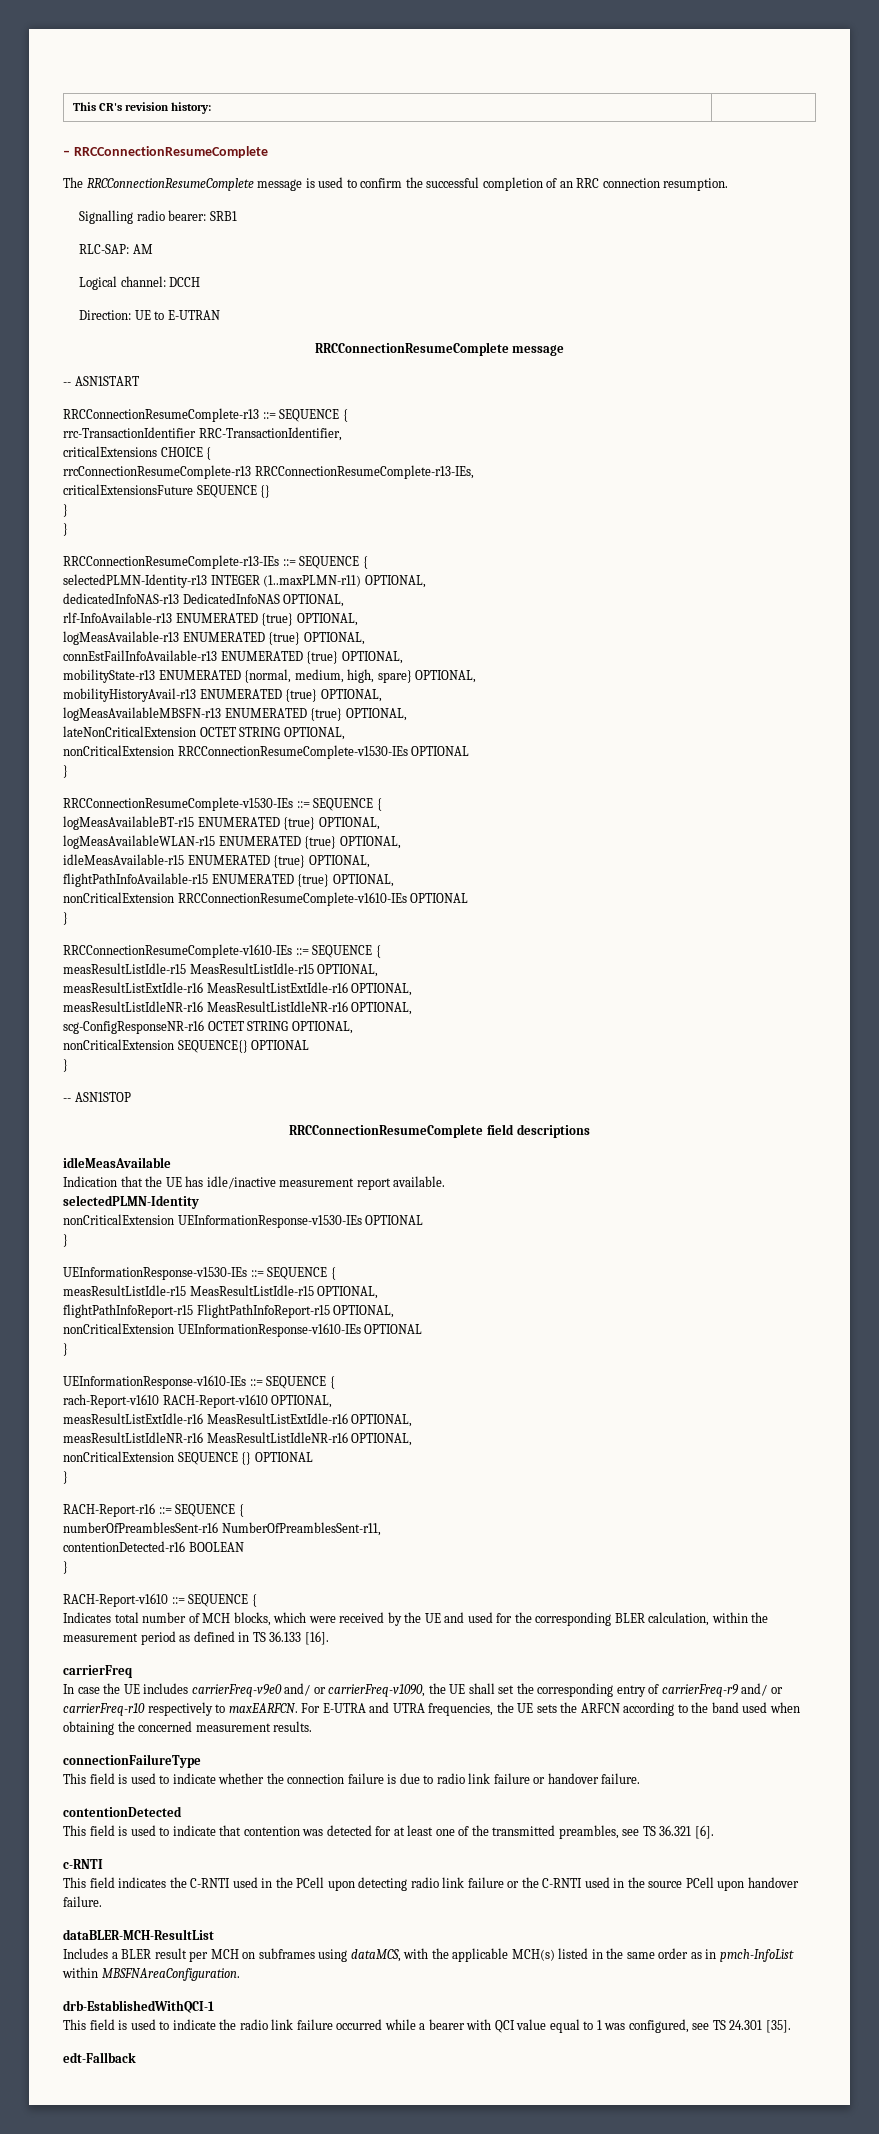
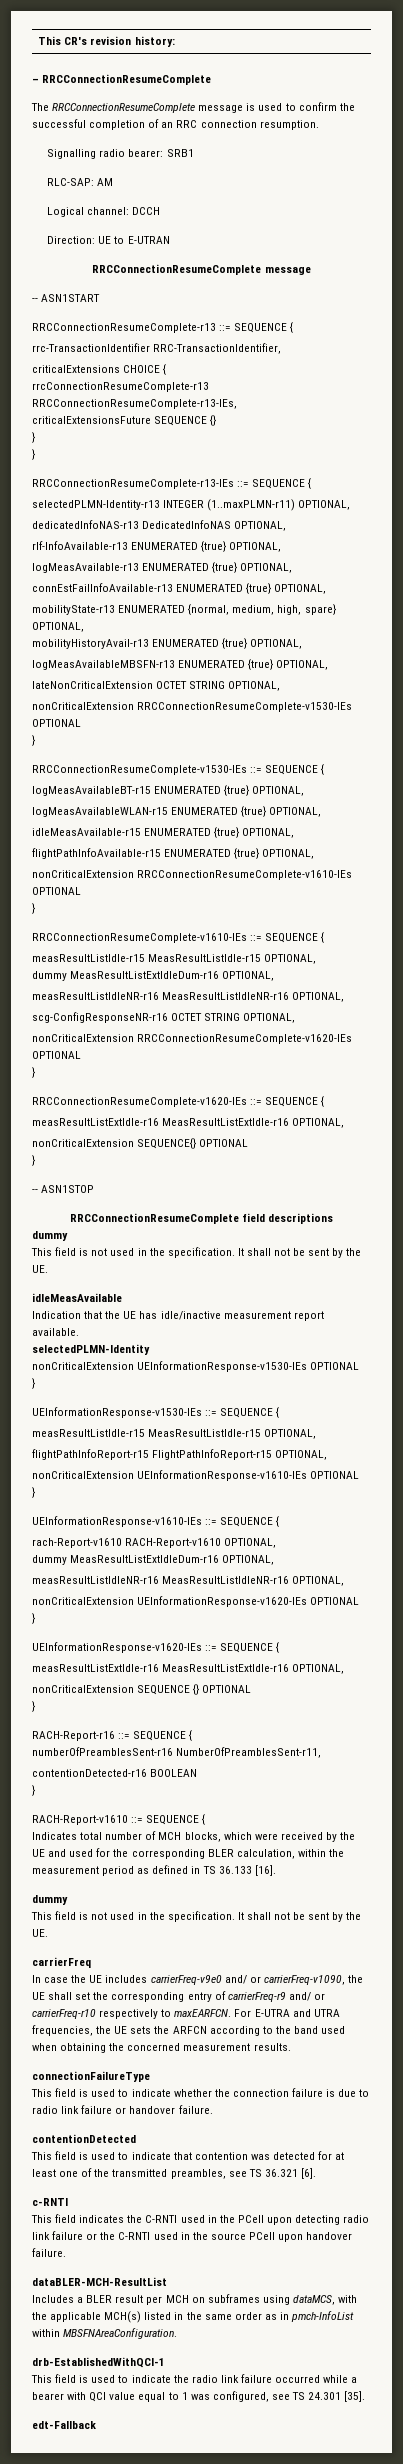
  RRCConnectionResumeComplete-v1610-IEs ::= SEQUENCE {
  measResultListIdle-r15 MeasResultListIdle-r15 OPTIONAL,
- measResultListExtIdle-r16 MeasResultListExtIdle-r16 OPTIONAL,
+ dummy MeasResultListExtIdleDum-r16 OPTIONAL,
+ nonCriticalExtension RRCConnectionResumeComplete-v1620-IEs OPTIONAL
+ }
+ RRCConnectionResumeComplete-v1620-IEs ::= SEQUENCE {
+ measResultListExtIdle-r16 MeasResultListExtIdle-r16 OPTIONAL,
  RRCConnectionResumeComplete field descriptions
+ dummy
+ This field is not used in the specification. It shall not be sent by the UE.
  rach-Report-v1610 RACH-Report-v1610 OPTIONAL,
+ dummy MeasResultListExtIdleDum-r16 OPTIONAL,
+ measResultListIdleNR-r16 MeasResultListIdleNR-r16 OPTIONAL,
+ nonCriticalExtension UEInformationResponse-v1620-IEs OPTIONAL
+ }
+ UEInformationResponse-v1620-IEs ::= SEQUENCE {
  measResultListExtIdle-r16 MeasResultListExtIdle-r16 OPTIONAL,
- measResultListIdleNR-r16 MeasResultListIdleNR-r16 OPTIONAL,
  Indicates total number of MCH blocks, which were received by the UE and used for the corresponding BLER calculation, within the measurement period as defined in TS 36.133 [16].
+ dummy
+ This field is not used in the specification. It shall not be sent by the UE.

